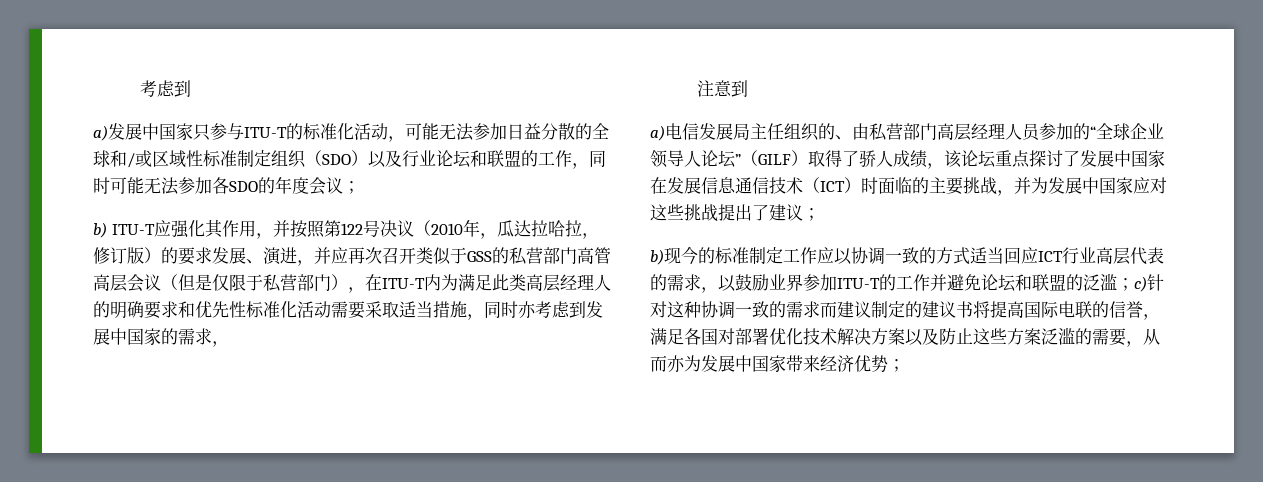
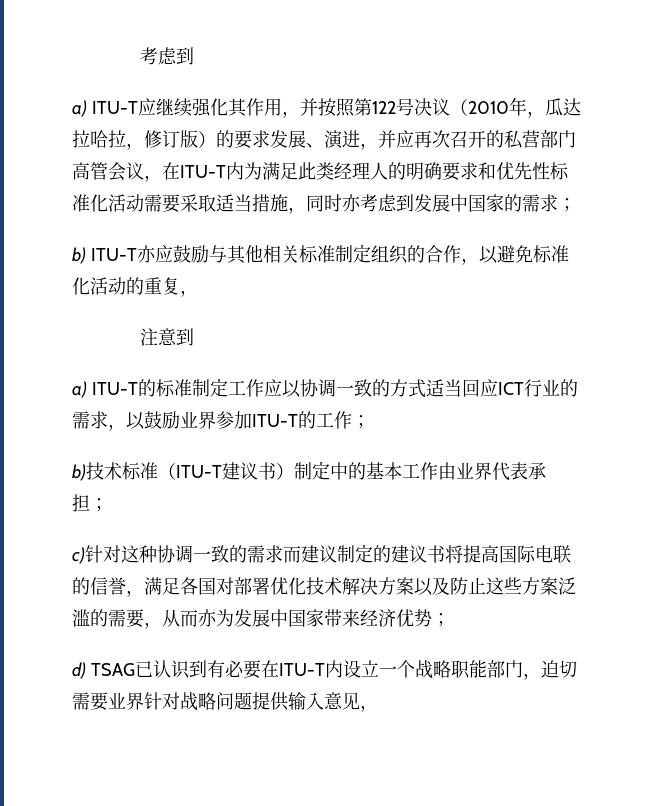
- a)发展中国家只参与ITU-T的标准化活动，可能无法参加日益分散的全球和/或区域性标准制定组织（SDO）以及行业论坛和联盟的工作，同时可能无法参加各SDO的年度会议；
- b) ITU-T应强化其作用，并按照第122号决议（2010年，瓜达拉哈拉，修订版）的要求发展、演进，并应再次召开类似于GSS的私营部门高管高层会议（但是仅限于私营部门），在ITU-T内为满足此类高层经理人的明确要求和优先性标准化活动需要采取适当措施，同时亦考虑到发展中国家的需求，
+ a) ITU-T应继续强化其作用，并按照第122号决议（2010年，瓜达拉哈拉，修订版）的要求发展、演进，并应再次召开的私营部门高管会议，在ITU-T内为满足此类经理人的明确要求和优先性标准化活动需要采取适当措施，同时亦考虑到发展中国家的需求；
+ b) ITU-T亦应鼓励与其他相关标准制定组织的合作，以避免标准化活动的重复，
  注意到
- a)电信发展局主任组织的、由私营部门高层经理人员参加的“全球企业领导人论坛”（GILF）取得了骄人成绩，该论坛重点探讨了发展中国家在发展信息通信技术（ICT）时面临的主要挑战，并为发展中国家应对这些挑战提出了建议；
- b)现今的标准制定工作应以协调一致的方式适当回应ICT行业高层代表的需求，以鼓励业界参加ITU-T的工作并避免论坛和联盟的泛滥；c)针对这种协调一致的需求而建议制定的建议书将提高国际电联的信誉，满足各国对部署优化技术解决方案以及防止这些方案泛滥的需要，从而亦为发展中国家带来经济优势；
+ a) ITU-T的标准制定工作应以协调一致的方式适当回应ICT行业的需求，以鼓励业界参加ITU-T的工作；
+ b)技术标准（ITU-T建议书）制定中的基本工作由业界代表承担；
+ c)针对这种协调一致的需求而建议制定的建议书将提高国际电联的信誉，满足各国对部署优化技术解决方案以及防止这些方案泛滥的需要，从而亦为发展中国家带来经济优势；
+ d) TSAG已认识到有必要在ITU-T内设立一个战略职能部门，迫切需要业界针对战略问题提供输入意见，

